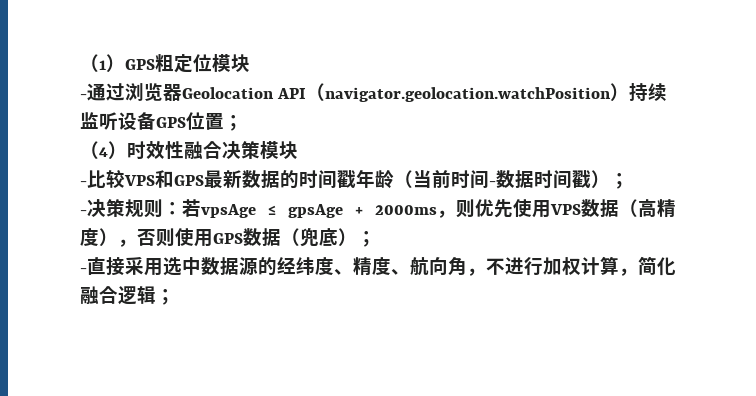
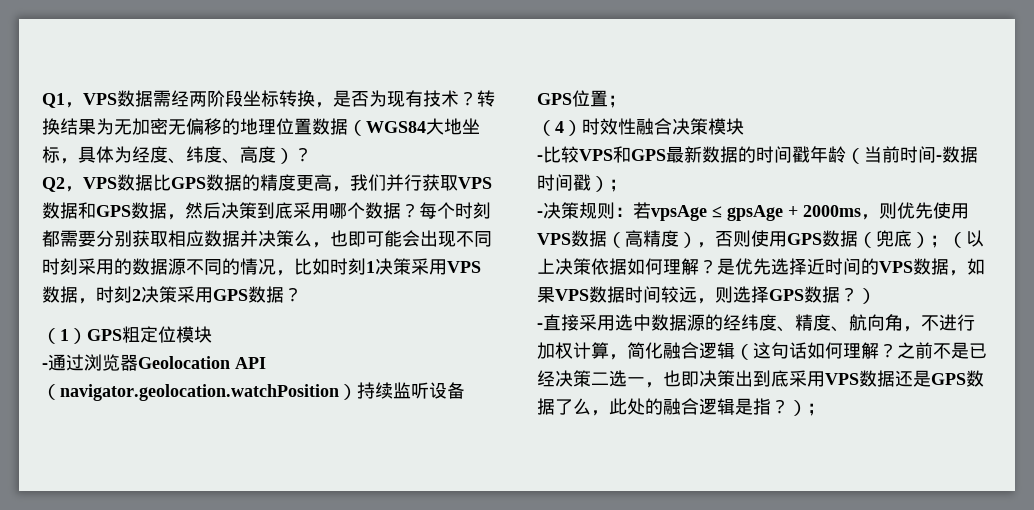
+ Q1，VPS数据需经两阶段坐标转换，是否为现有技术？转换结果为无加密无偏移的地理位置数据（WGS84大地坐标，具体为经度、纬度、高度）？
+ Q2，VPS数据比GPS数据的精度更高，我们并行获取VPS数据和GPS数据，然后决策到底采用哪个数据？每个时刻都需要分别获取相应数据并决策么，也即可能会出现不同时刻采用的数据源不同的情况，比如时刻1决策采用VPS数据，时刻2决策采用GPS数据？
- -决策规则：若vpsAge ≤ gpsAge + 2000ms，则优先使用VPS数据（高精度），否则使用GPS数据（兜底）；
+ -决策规则：若vpsAge ≤ gpsAge + 2000ms，则优先使用VPS数据（高精度），否则使用GPS数据（兜底）；（以上决策依据如何理解？是优先选择近时间的VPS数据，如果VPS数据时间较远，则选择GPS数据？）
- -直接采用选中数据源的经纬度、精度、航向角，不进行加权计算，简化融合逻辑；
+ -直接采用选中数据源的经纬度、精度、航向角，不进行加权计算，简化融合逻辑（这句话如何理解？之前不是已经决策二选一，也即决策出到底采用VPS数据还是GPS数据了么，此处的融合逻辑是指？）；

